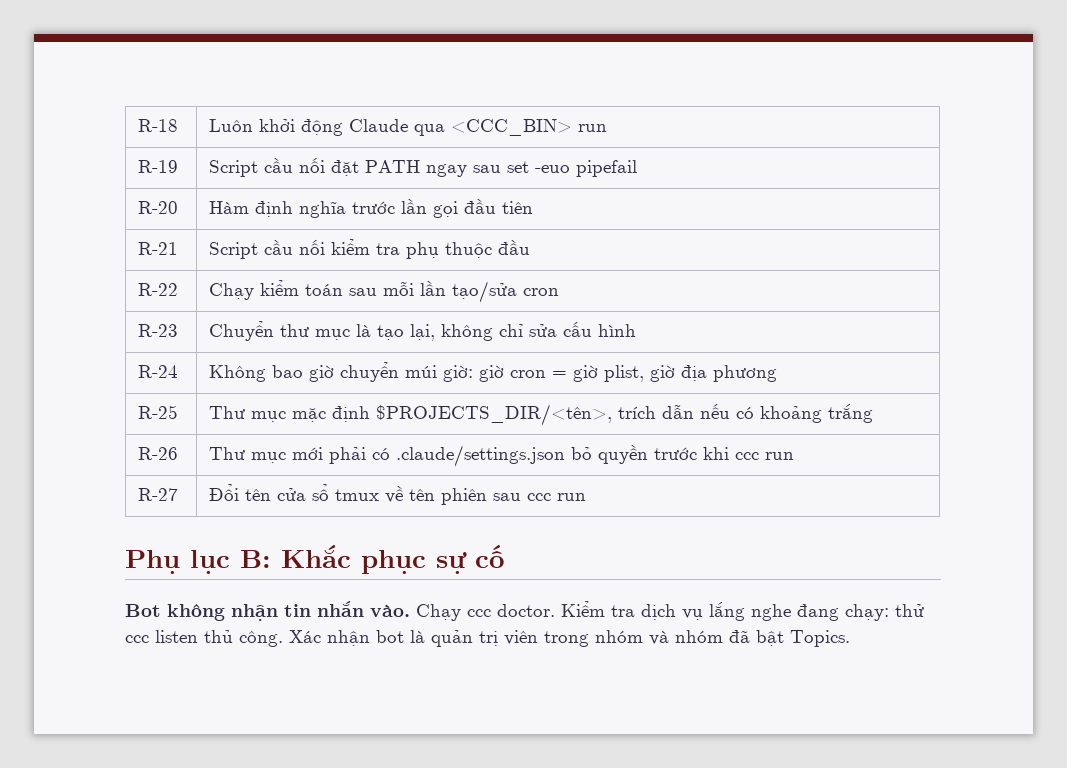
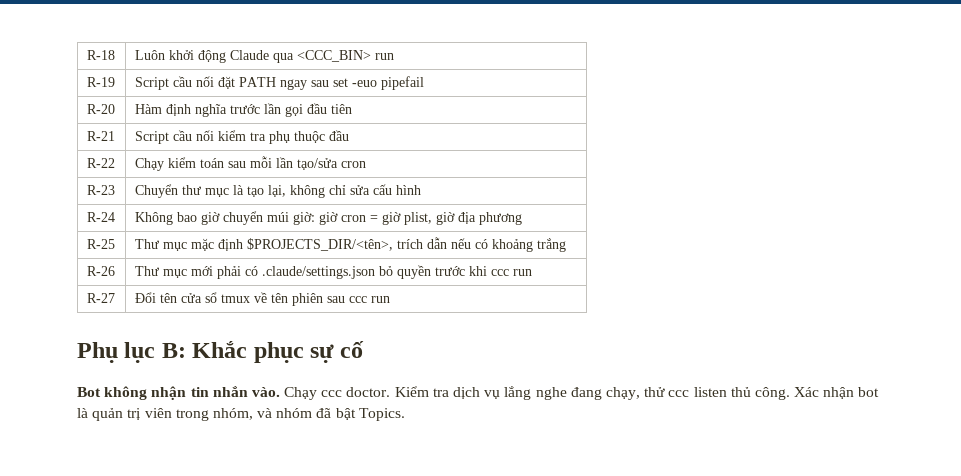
- Kiểm tra dịch vụ lắng nghe đang chạy: thử ccc listen thủ công.
+ Kiểm tra dịch vụ lắng nghe đang chạy, thử ccc listen thủ công.
- Xác nhận bot là quản trị viên trong nhóm và nhóm đã bật Topics.
+ Xác nhận bot là quản trị viên trong nhóm, và nhóm đã bật Topics.

